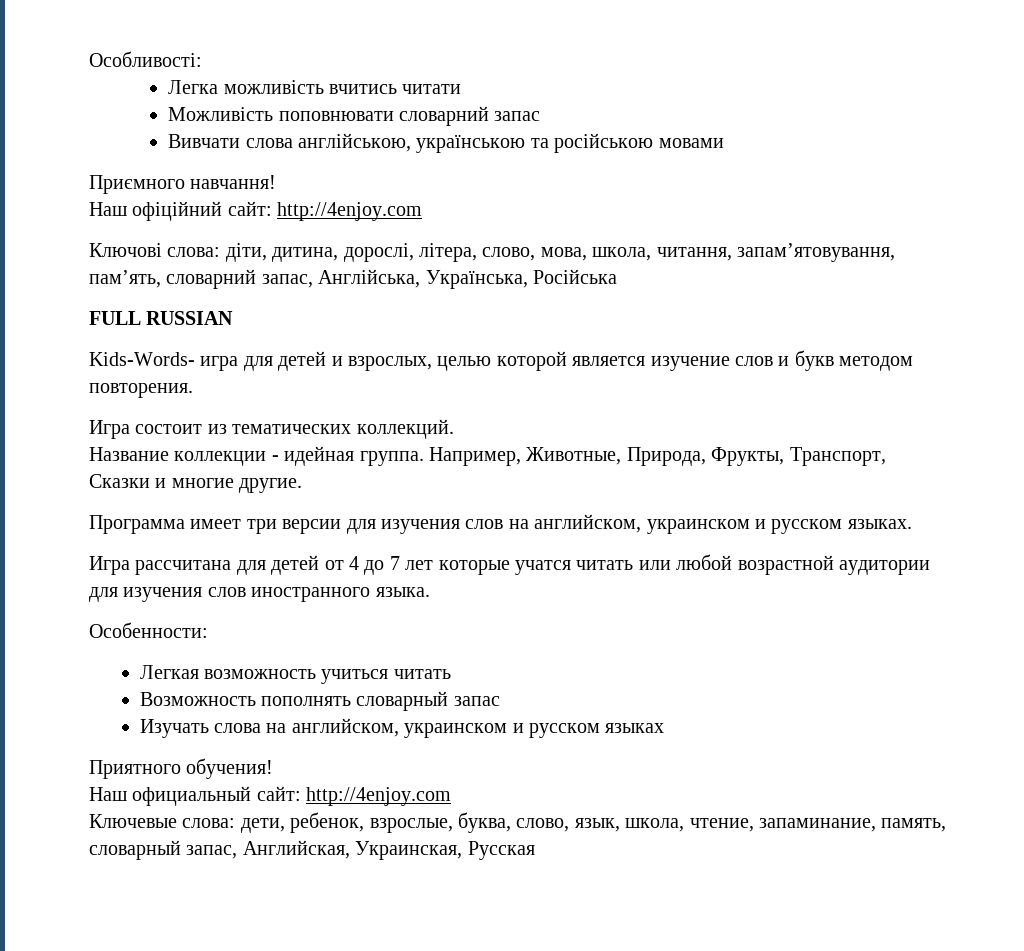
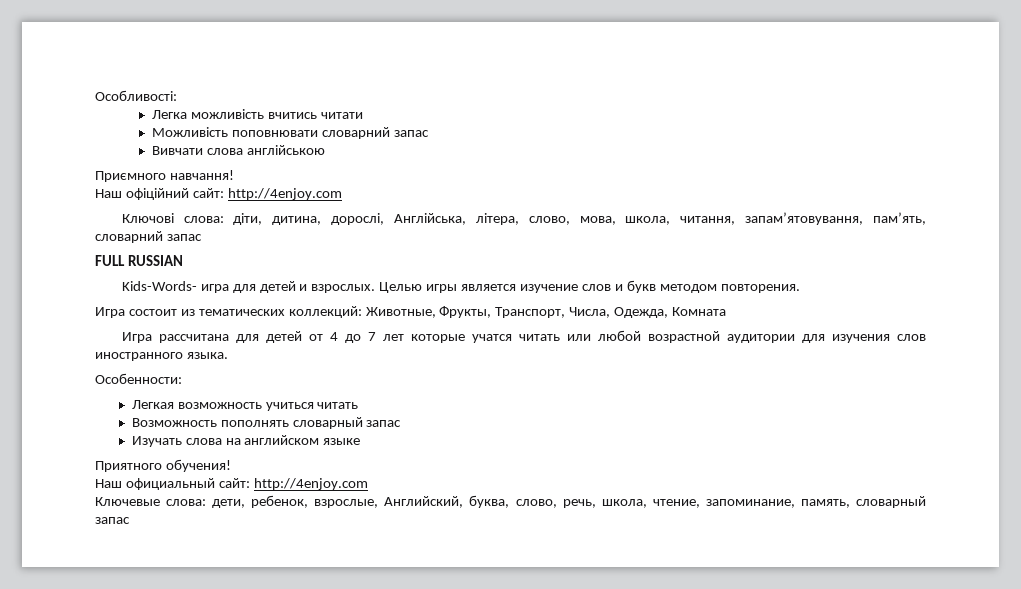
- Вивчати слова англійською, українською та російською мовами
+ Вивчати слова англійською
- Ключові слова: діти, дитина, дорослі, літера, слово, мова, школа, читання, запам’ятовування, пам’ять, словарний запас, Англійська, Українська, Російська
+ Ключові слова: діти, дитина, дорослі, Англійська, літера, слово, мова, школа, читання, запам’ятовування, пам’ять, словарний запас
- Kids-Words- игра для детей и взрослых, целью которой является изучение слов и букв методом повторения.
+ Kids-Words- игра для детей и взрослых. Целью игры является изучение слов и букв методом повторения.
- Игра состоит из тематических коллекций.
- Название коллекции - идейная группа. Например, Животные, Природа, Фрукты, Транспорт, Сказки и многие другие.
- Программа имеет три версии для изучения слов на английском, украинском и русском языках.
+ Игра состоит из тематических коллекций: Животные, Фрукты, Транспорт, Числа, Одежда, Комната
- Изучать слова на английском, украинском и русском языках
+ Изучать слова на английском языке
- Ключевые слова: дети, ребенок, взрослые, буква, слово, язык, школа, чтение, запаминание, память, словарный запас, Английская, Украинская, Русская
+ Ключевые слова: дети, ребенок, взрослые, Английский, буква, слово, речь, школа, чтение, запоминание, память, словарный запас

